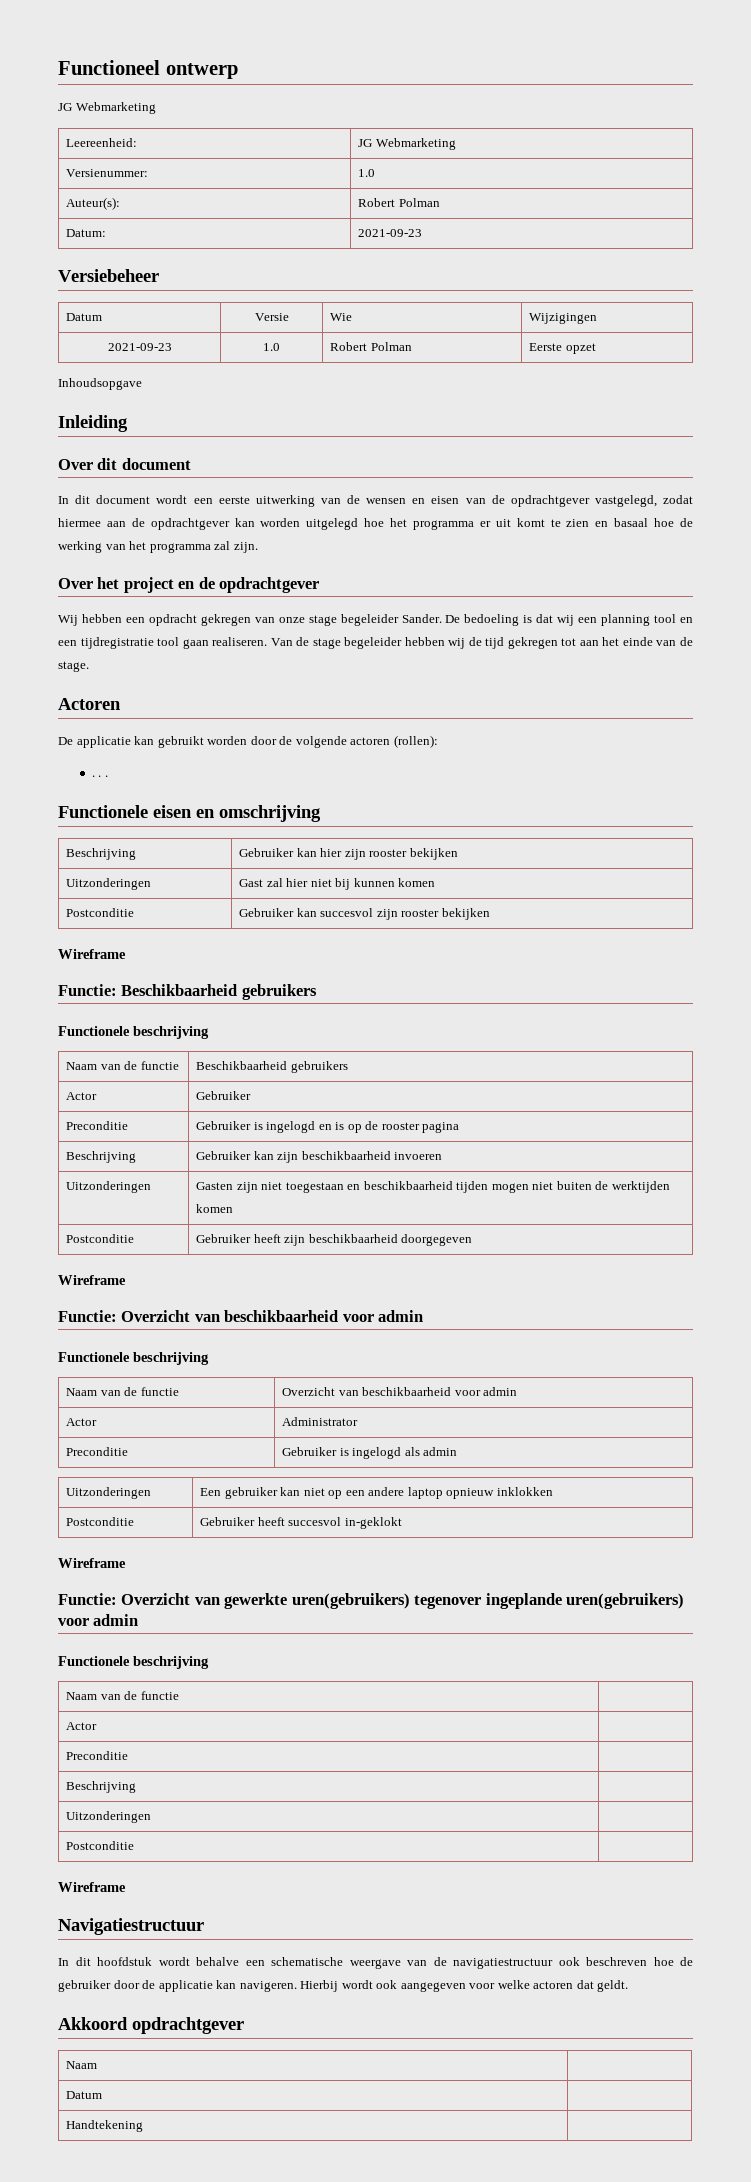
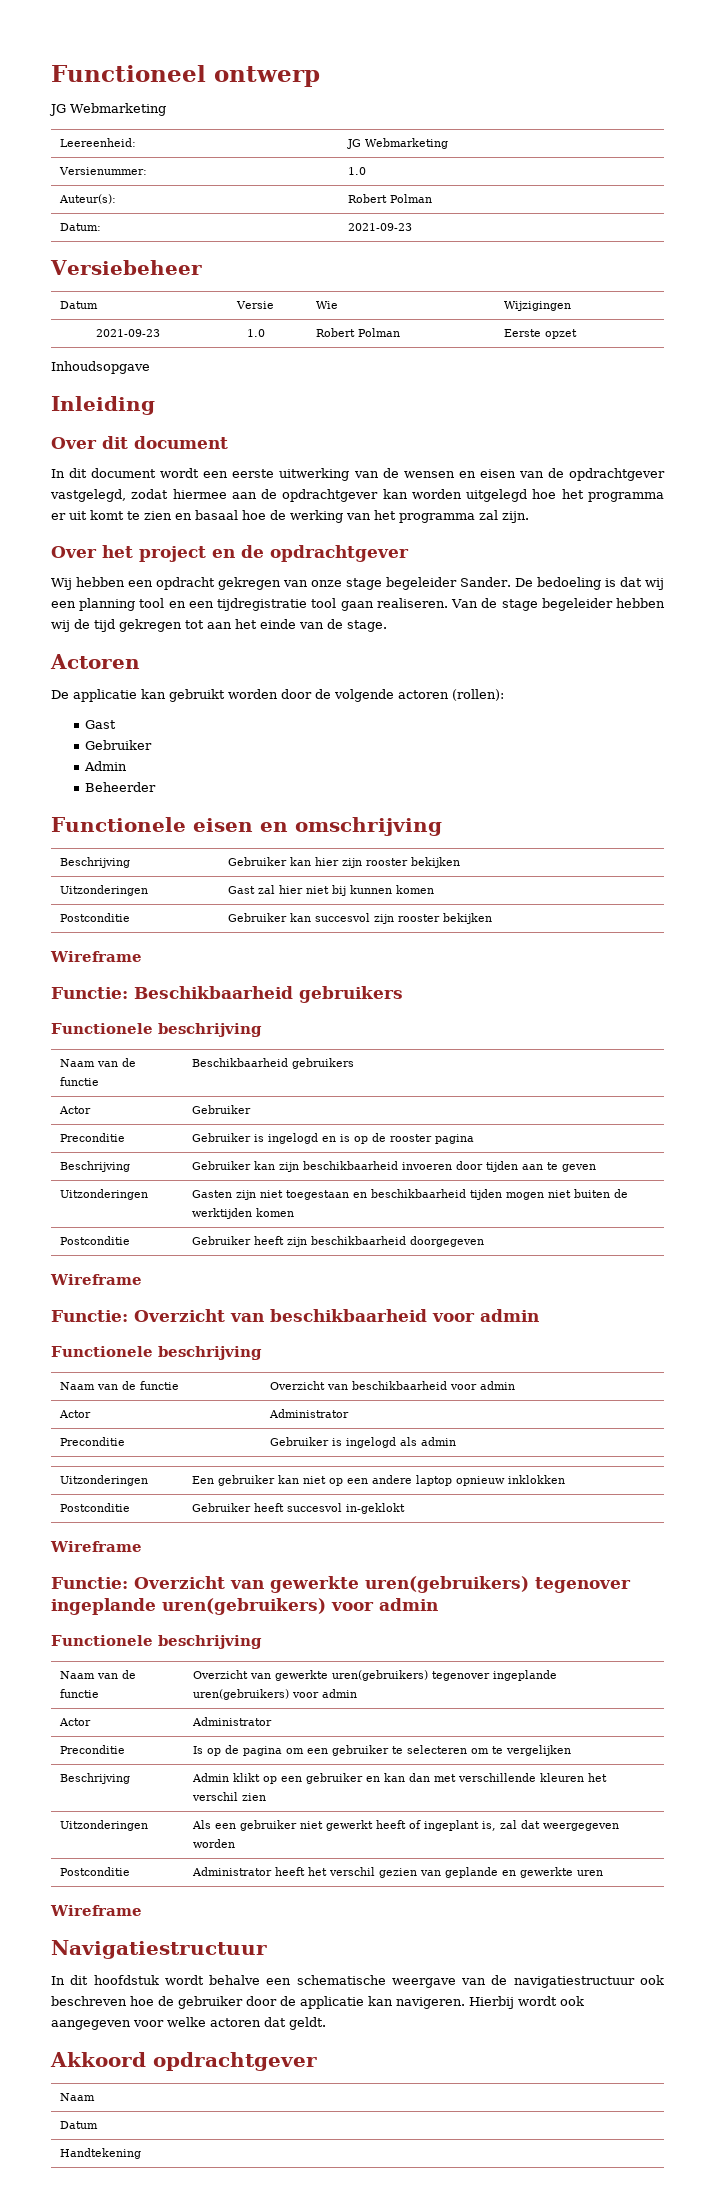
  De applicatie kan gebruikt worden door de volgende actoren (rollen):
- . . .
+ Gast
+ Gebruiker
+ Admin
+ Beheerder
- Beschrijving | Gebruiker kan zijn beschikbaarheid invoeren
+ Beschrijving | Gebruiker kan zijn beschikbaarheid invoeren door tijden aan te geven
  Functie: Overzicht van gewerkte uren(gebruikers) tegenover ingeplande uren(gebruikers) voor admin
  Functionele beschrijving
- Naam van de functie |
- Actor |
- Preconditie |
- Beschrijving |
- Uitzonderingen |
- Postconditie |
+ Naam van de functie | Overzicht van gewerkte uren(gebruikers) tegenover ingeplande uren(gebruikers) voor admin
+ Actor | Administrator
+ Preconditie | Is op de pagina om een gebruiker te selecteren om te vergelijken
+ Beschrijving | Admin klikt op een gebruiker en kan dan met verschillende kleuren het verschil zien
+ Uitzonderingen | Als een gebruiker niet gewerkt heeft of ingeplant is, zal dat weergegeven worden
+ Postconditie | Administrator heeft het verschil gezien van geplande en gewerkte uren

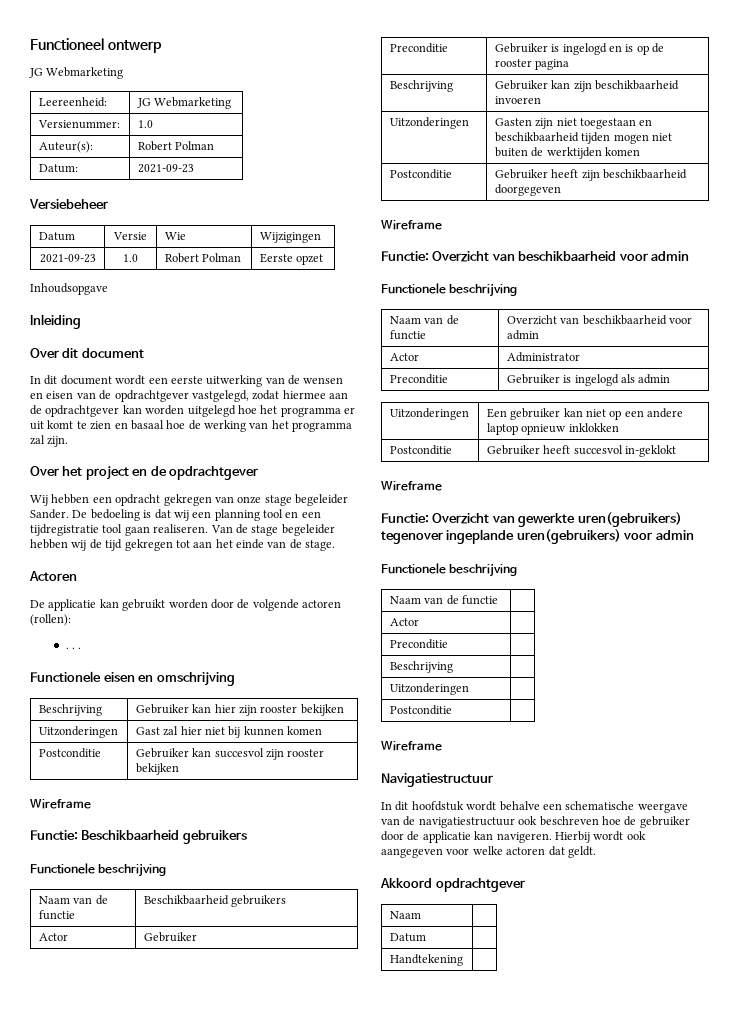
  De applicatie kan gebruikt worden door de volgende actoren (rollen):
- Gast
- Gebruiker
- Admin
- Beheerder
+ . . .
- Beschrijving | Gebruiker kan zijn beschikbaarheid invoeren door tijden aan te geven
+ Beschrijving | Gebruiker kan zijn beschikbaarheid invoeren
  Functie: Overzicht van gewerkte uren(gebruikers) tegenover ingeplande uren(gebruikers) voor admin
  Functionele beschrijving
- Naam van de functie | Overzicht van gewerkte uren(gebruikers) tegenover ingeplande uren(gebruikers) voor admin
- Actor | Administrator
- Preconditie | Is op de pagina om een gebruiker te selecteren om te vergelijken
- Beschrijving | Admin klikt op een gebruiker en kan dan met verschillende kleuren het verschil zien
- Uitzonderingen | Als een gebruiker niet gewerkt heeft of ingeplant is, zal dat weergegeven worden
- Postconditie | Administrator heeft het verschil gezien van geplande en gewerkte uren
+ Naam van de functie |
+ Actor |
+ Preconditie |
+ Beschrijving |
+ Uitzonderingen |
+ Postconditie |

